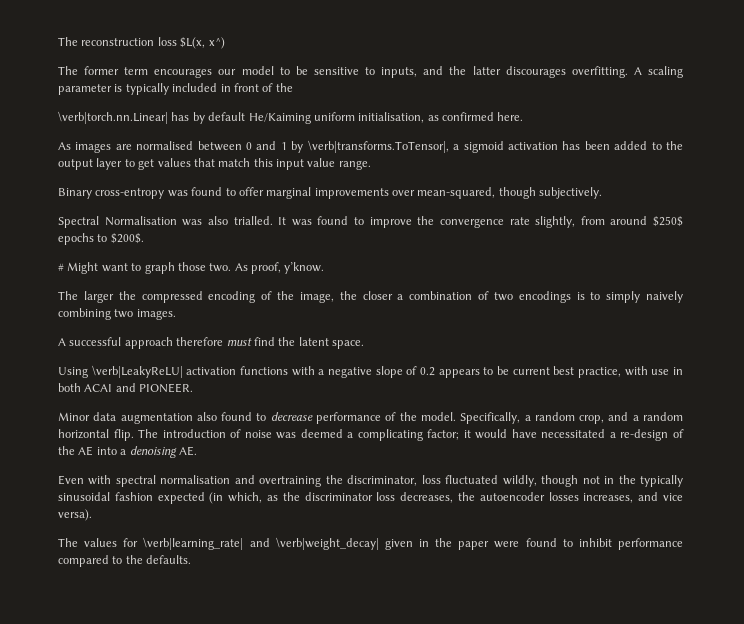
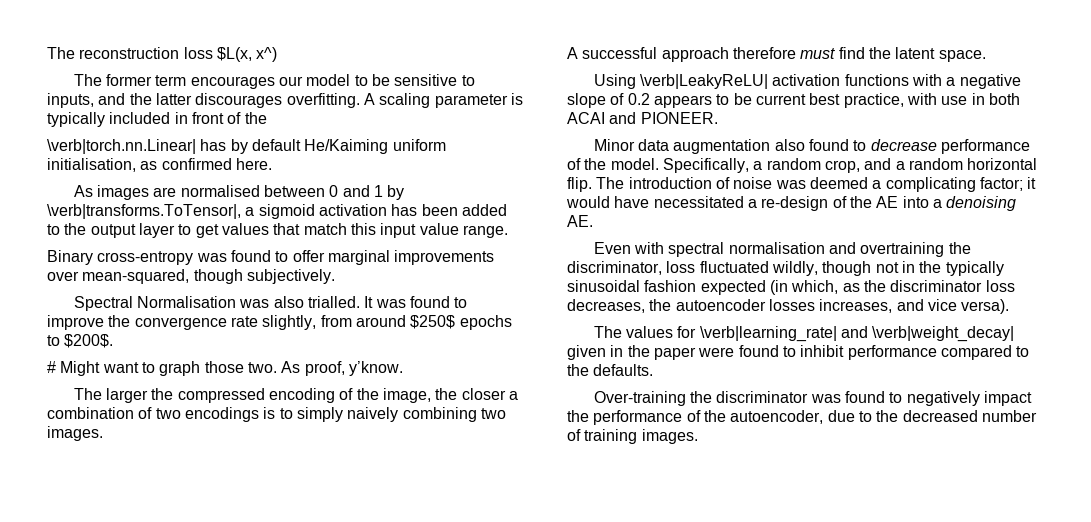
+ Over-training the discriminator was found to negatively impact the performance of the autoencoder, due to the decreased number of training images.

